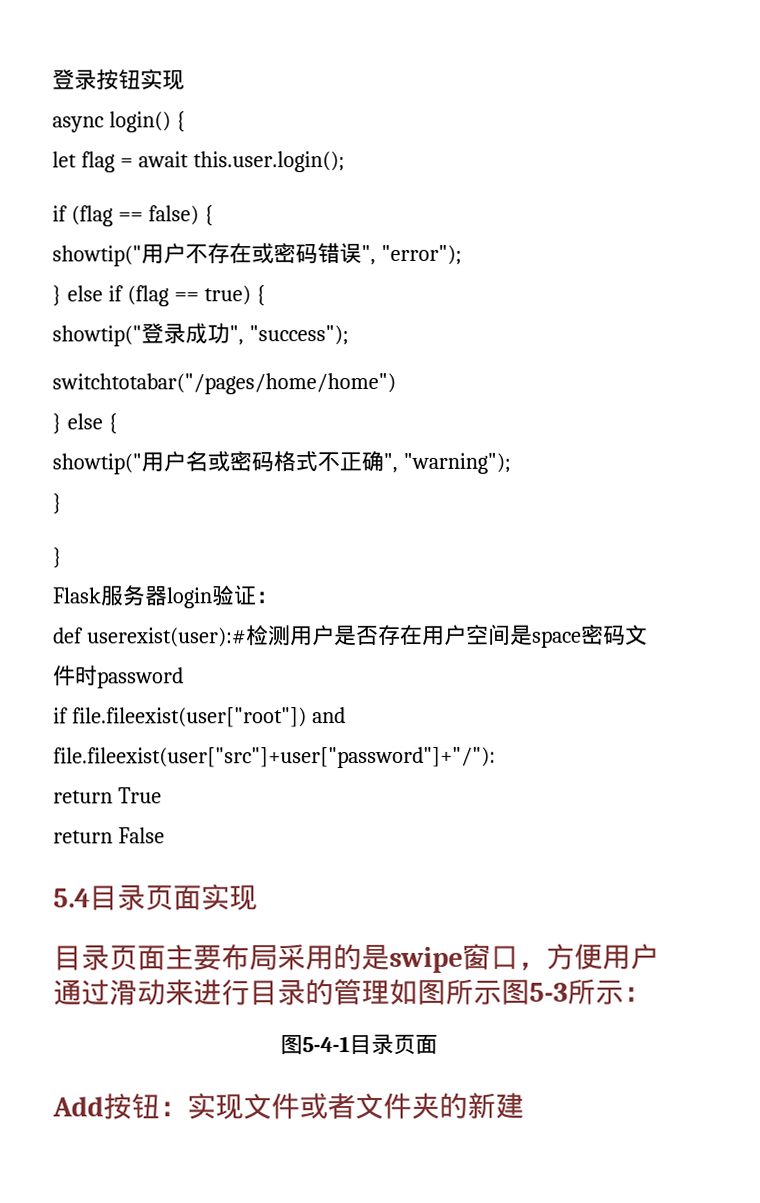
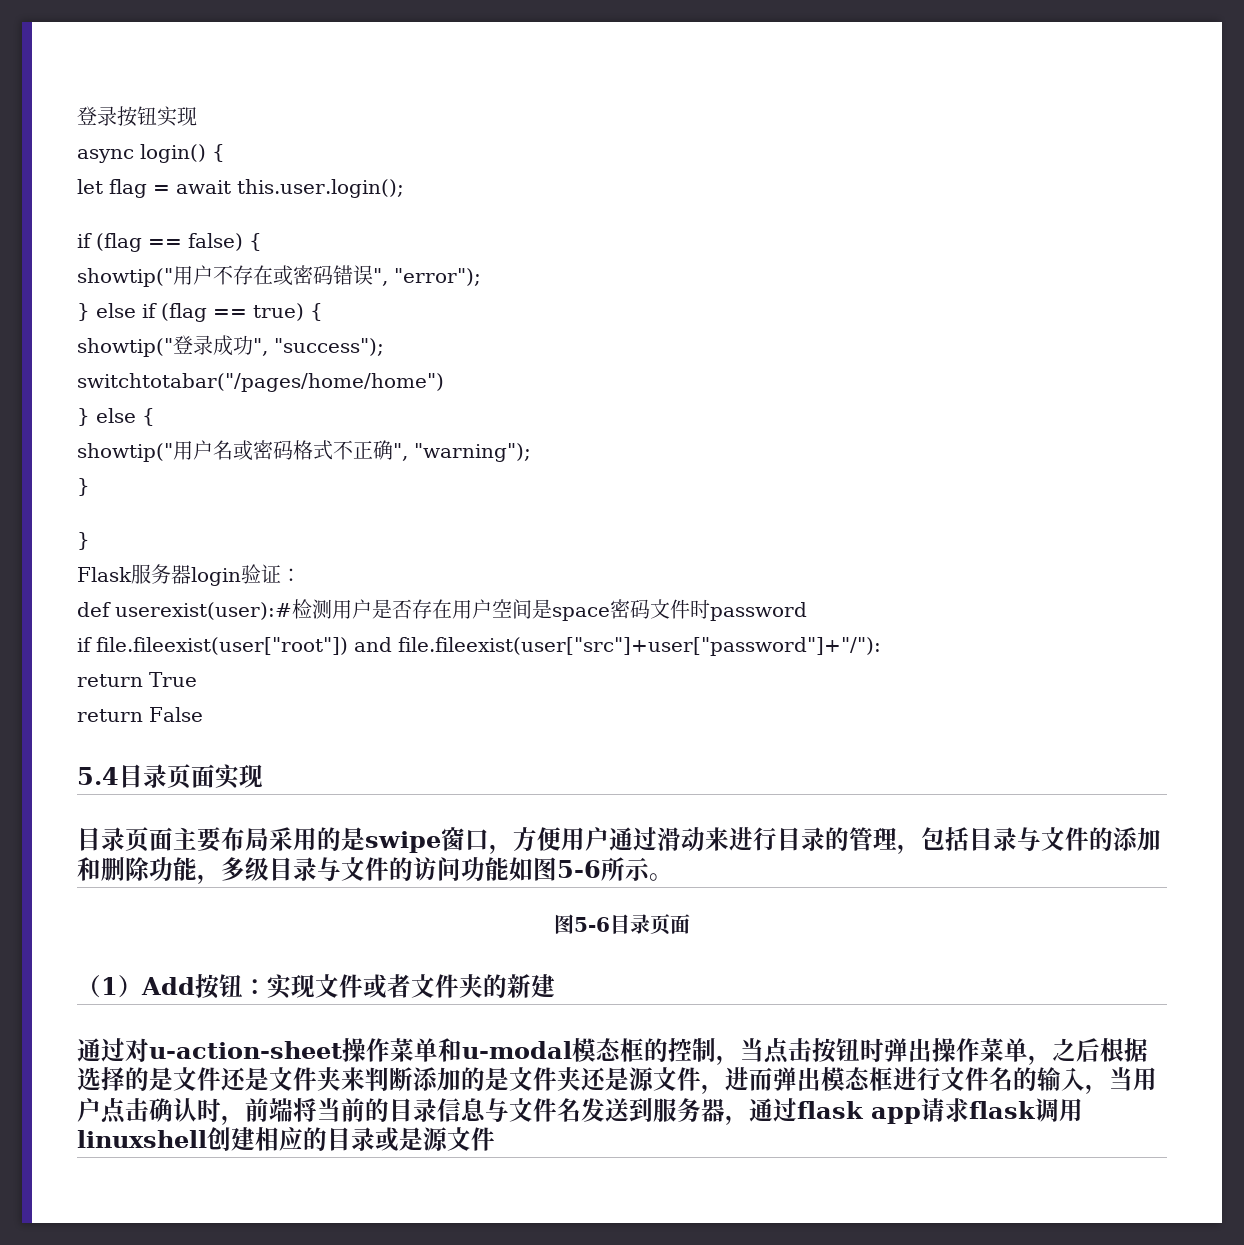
- 目录页面主要布局采用的是swipe窗口，方便用户通过滑动来进行目录的管理如图所示图5-3所示：
- 图5-4-1目录页面
+ 目录页面主要布局采用的是swipe窗口，方便用户通过滑动来进行目录的管理，包括目录与文件的添加和删除功能，多级目录与文件的访问功能如图5-6所示。
+ 图5-6目录页面
- Add按钮：实现文件或者文件夹的新建
+ （1）Add按钮：实现文件或者文件夹的新建
+ 通过对u-action-sheet操作菜单和u-modal模态框的控制，当点击按钮时弹出操作菜单，之后根据选择的是文件还是文件夹来判断添加的是文件夹还是源文件，进而弹出模态框进行文件名的输入，当用户点击确认时，前端将当前的目录信息与文件名发送到服务器，通过flask app请求flask调用linuxshell创建相应的目录或是源文件

